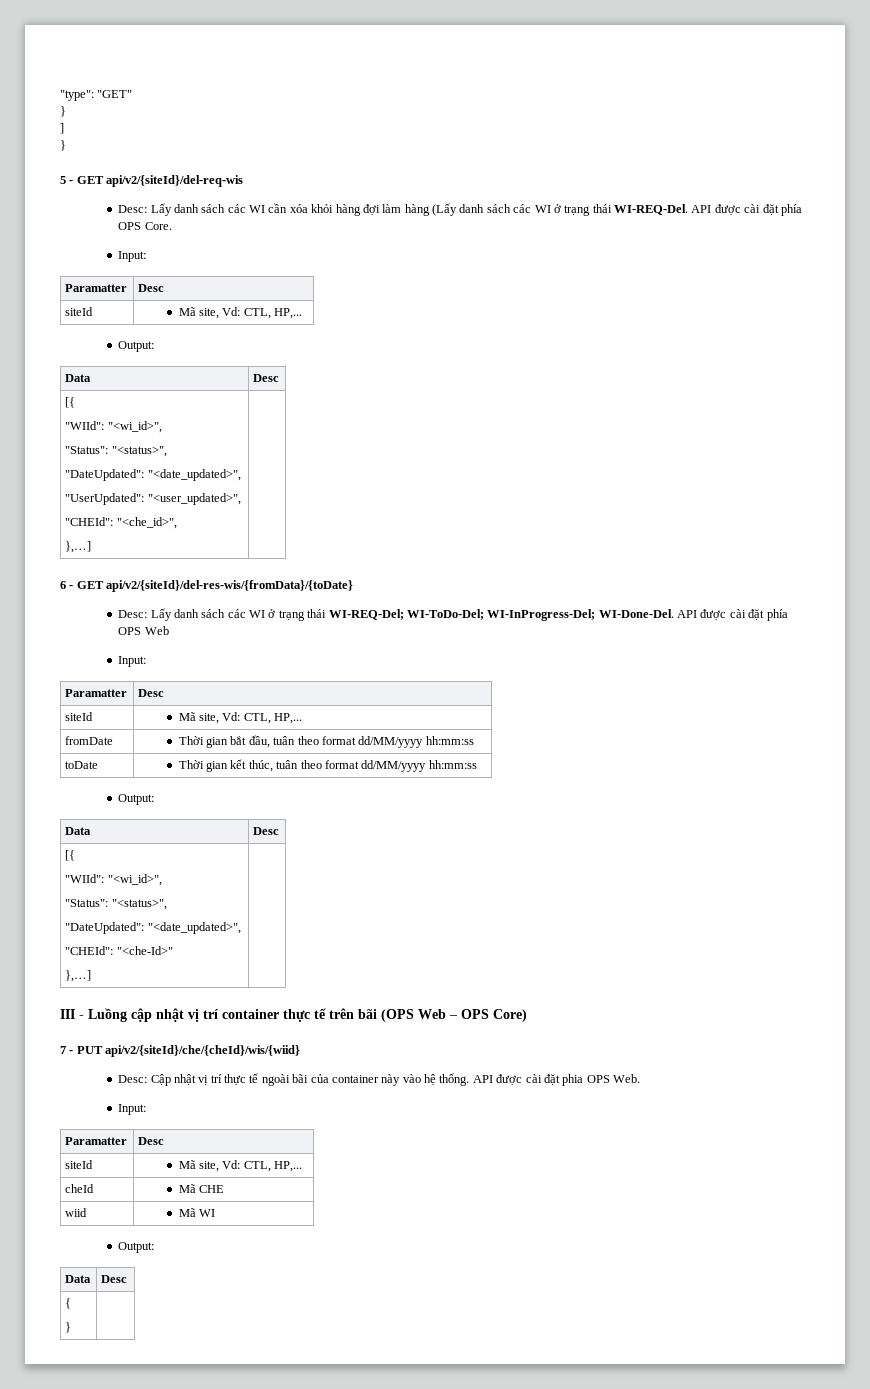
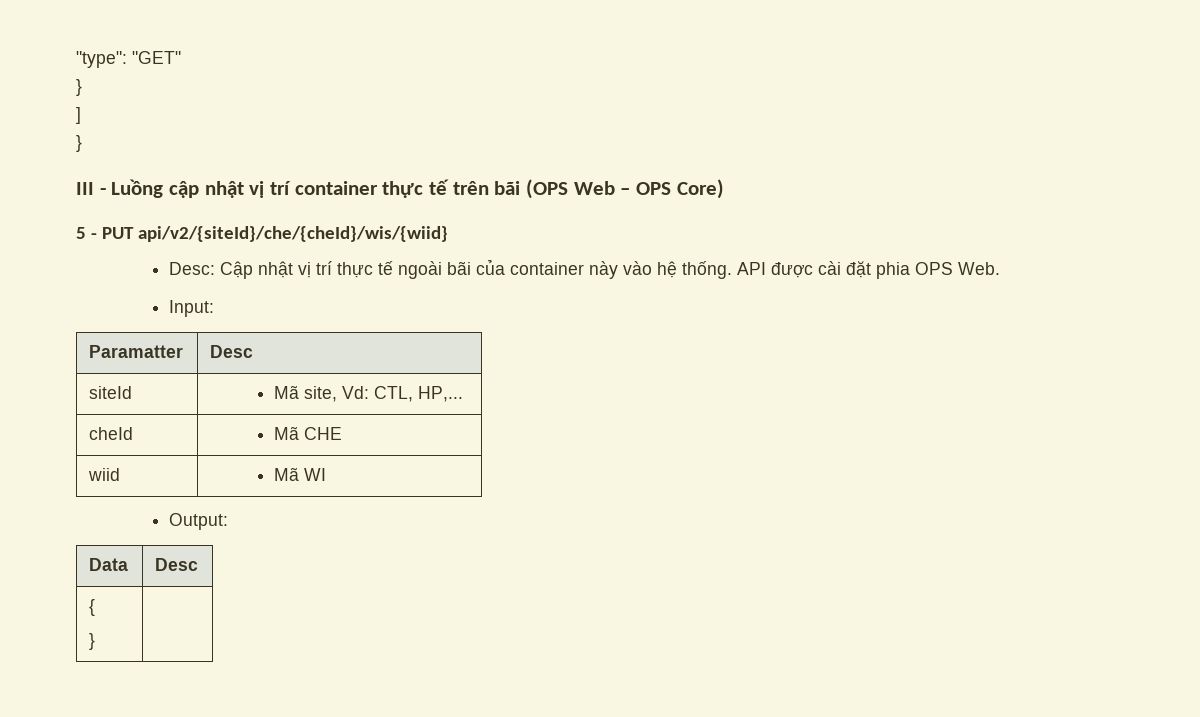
- 5 - GET api/v2/{siteId}/del-req-wis
- Desc: Lấy danh sách các WI cần xóa khỏi hàng đợi làm hàng (Lấy danh sách các WI ở trạng thái WI-REQ-Del. API được cài đặt phía OPS Core.
- Input:
- Paramatter | Desc
- siteId | Mã site, Vd: CTL, HP,...
- Output:
- Data | Desc
- [{
- "WIId": "<wi_id>",
- "Status": "<status>",
- "DateUpdated": "<date_updated>",
- "UserUpdated": "<user_updated>",
- "CHEId": "<che_id>",
- },…] |
- 6 - GET api/v2/{siteId}/del-res-wis/{fromData}/{toDate}
- Desc: Lấy danh sách các WI ở trạng thái WI-REQ-Del; WI-ToDo-Del; WI-InProgress-Del; WI-Done-Del. API được cài đặt phía OPS Web
- Input:
- Paramatter | Desc
- siteId | Mã site, Vd: CTL, HP,...
- fromDate | Thời gian bắt đầu, tuân theo format dd/MM/yyyy hh:mm:ss
- toDate | Thời gian kết thúc, tuân theo format dd/MM/yyyy hh:mm:ss
- Output:
- Data | Desc
- [{
- "WIId": "<wi_id>",
- "Status": "<status>",
- "DateUpdated": "<date_updated>",
- "CHEId": "<che-Id>"
- },…] |
- 7 - PUT api/v2/{siteId}/che/{cheId}/wis/{wiid}
+ 5 - PUT api/v2/{siteId}/che/{cheId}/wis/{wiid}

